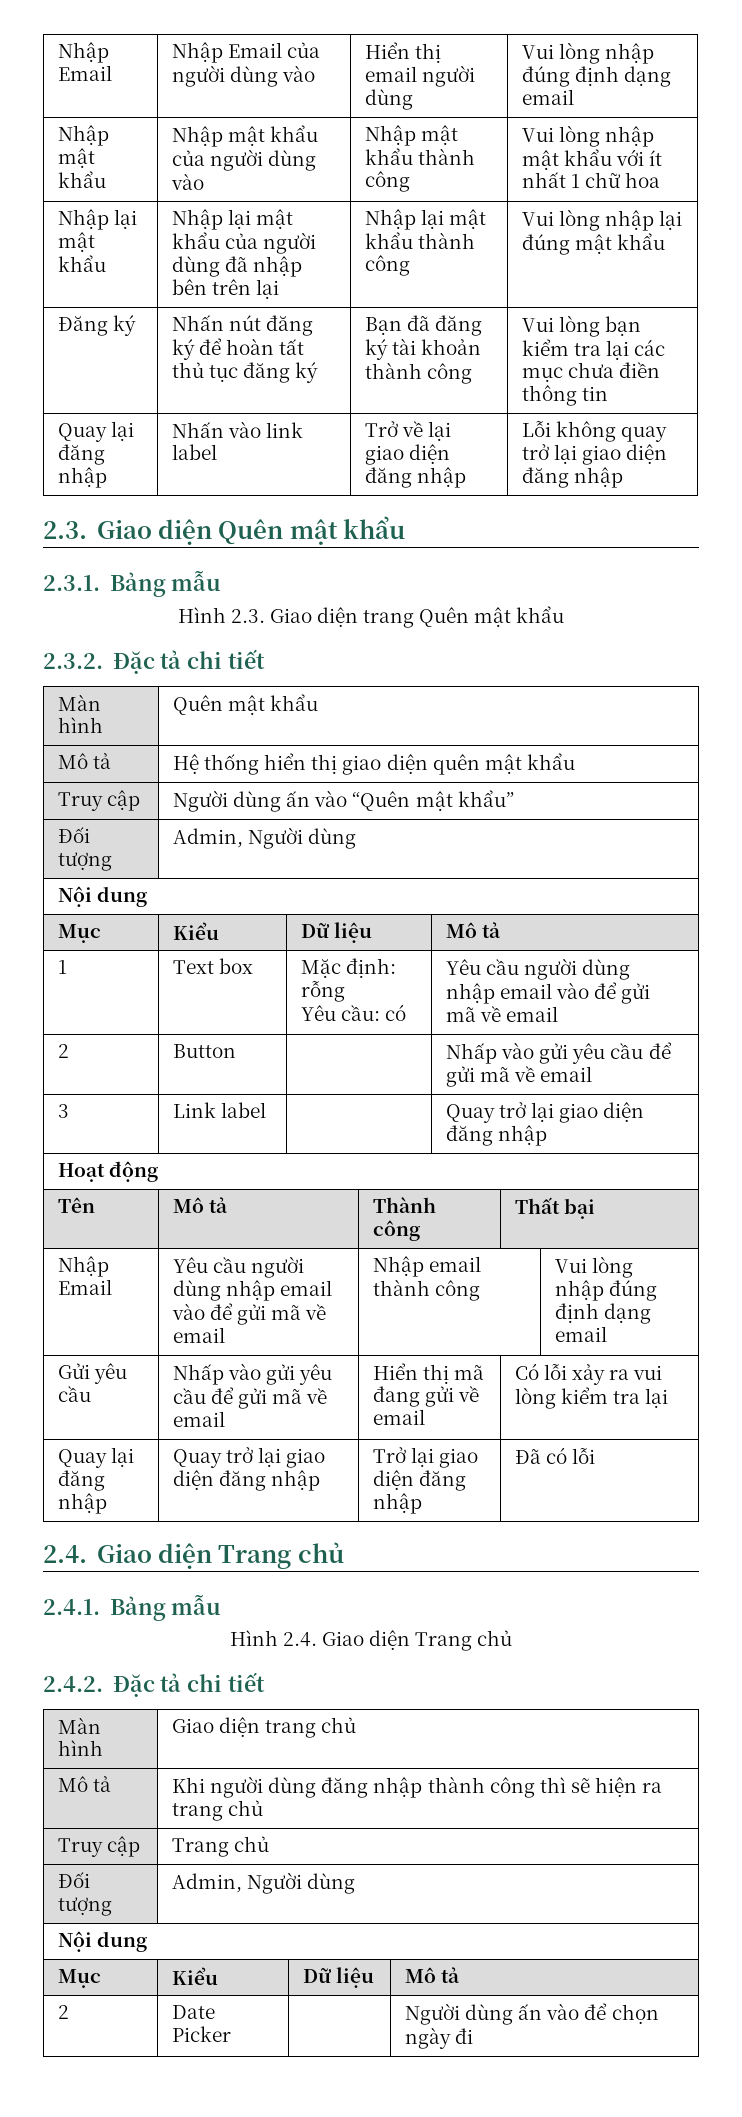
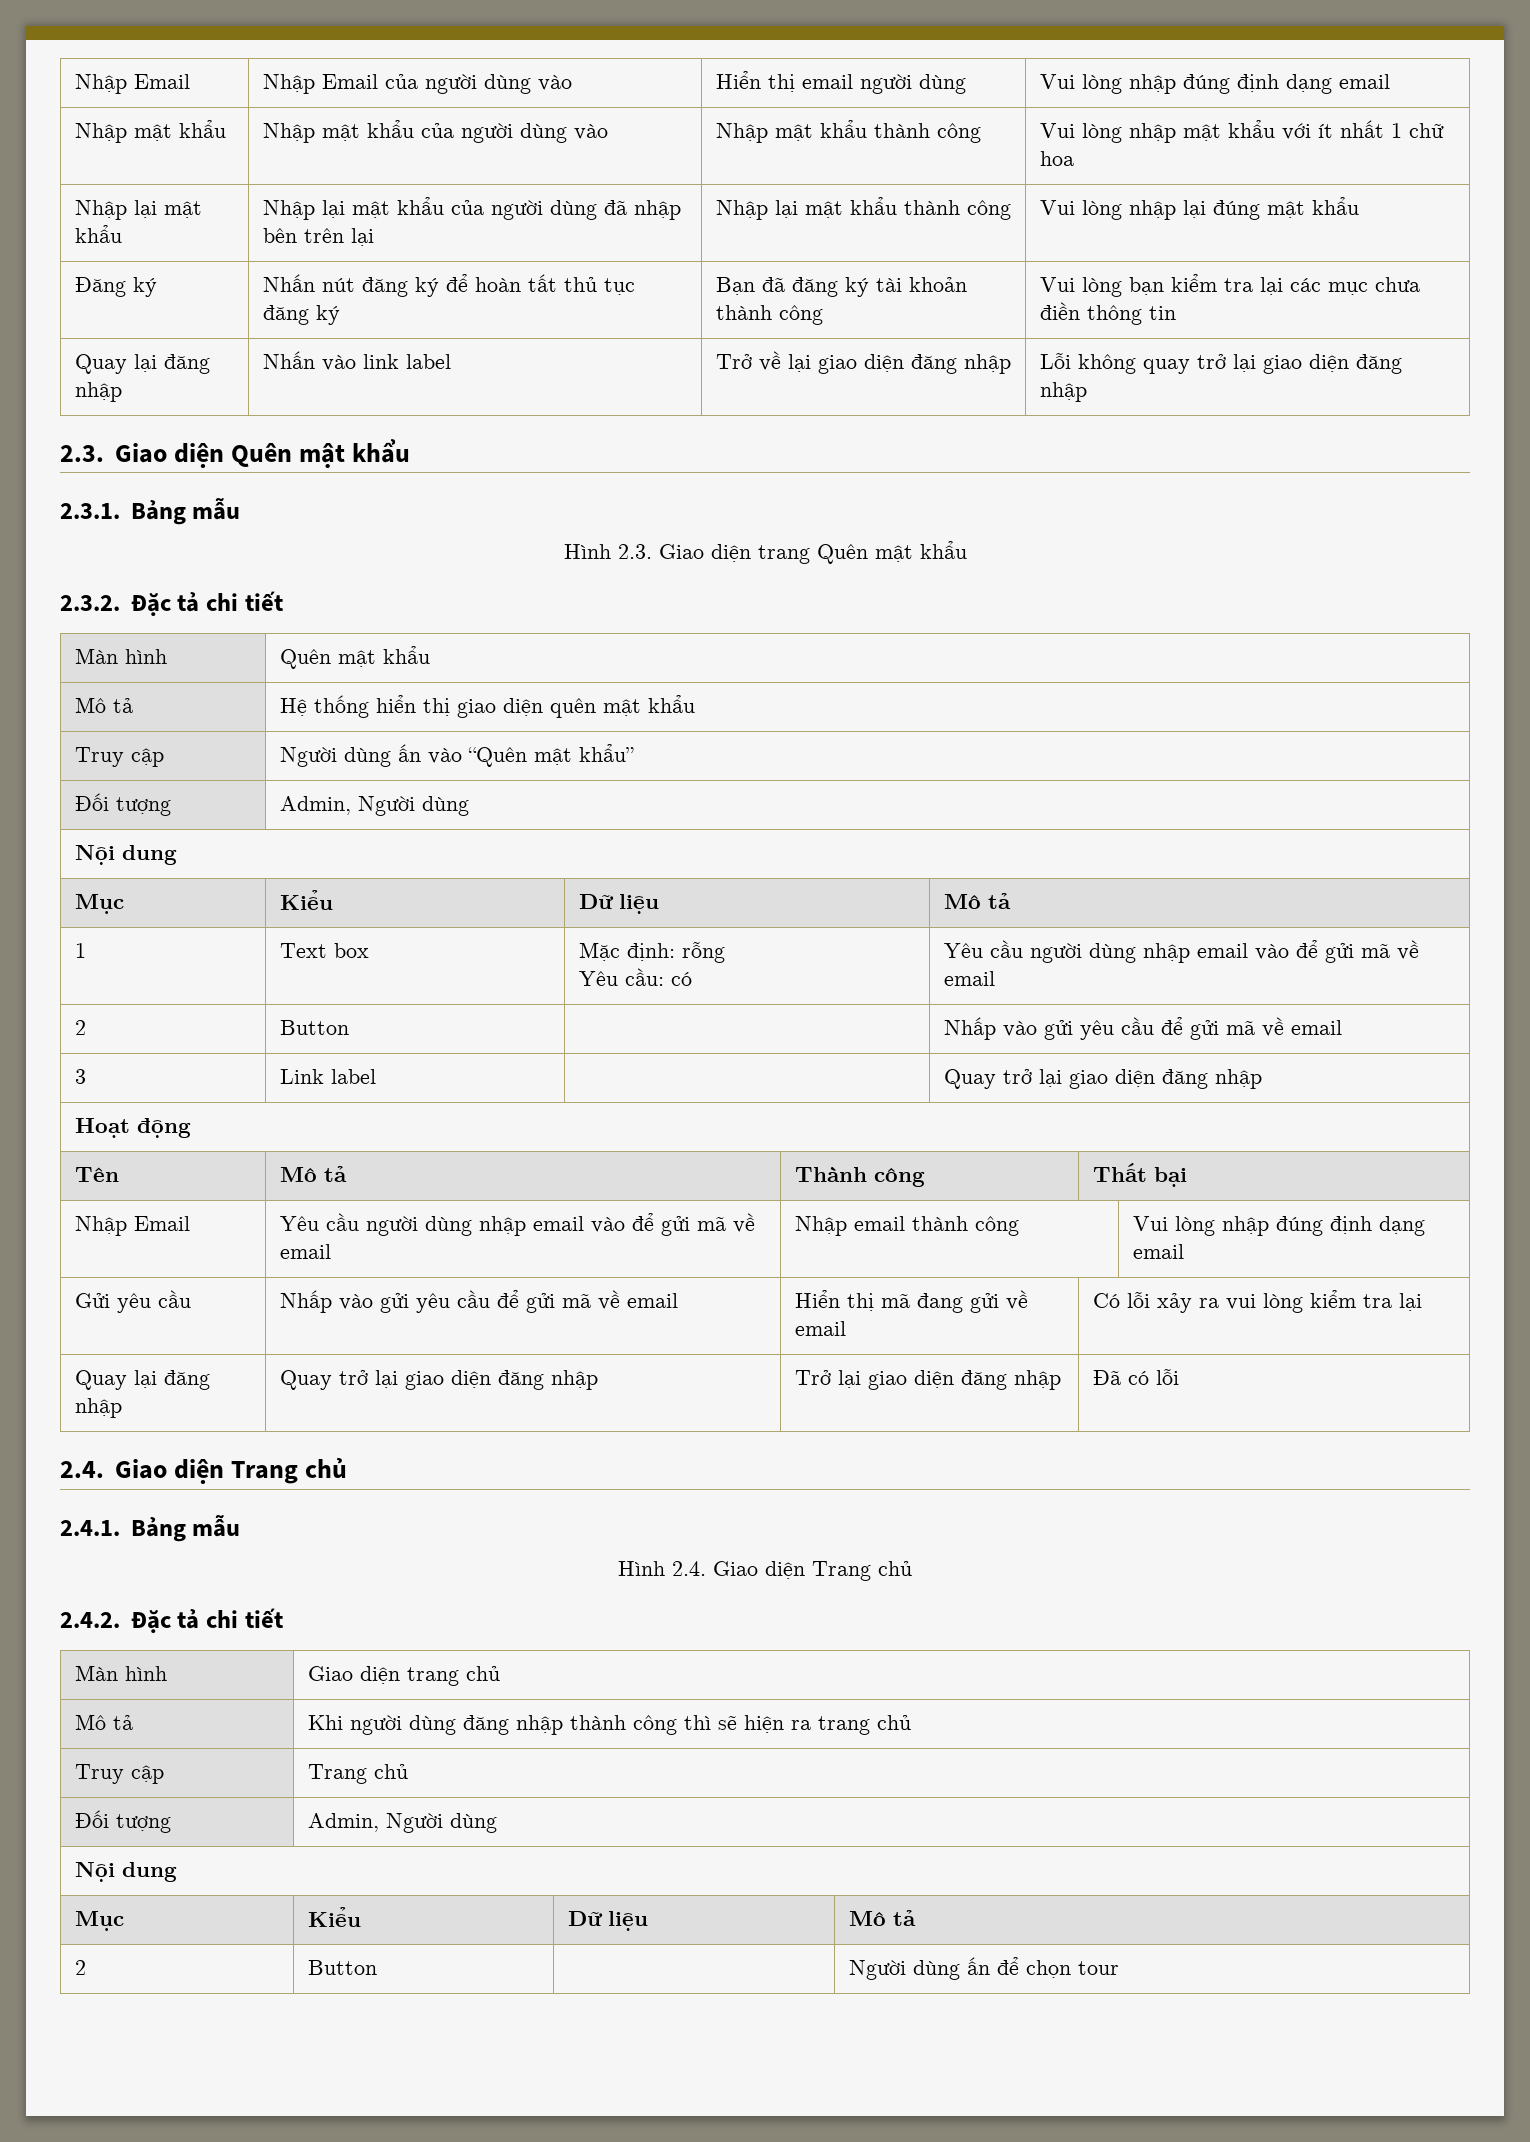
- 2 | Date Picker | | Người dùng ấn vào để chọn ngày đi
+ 2 | Button | | Người dùng ấn để chọn tour

